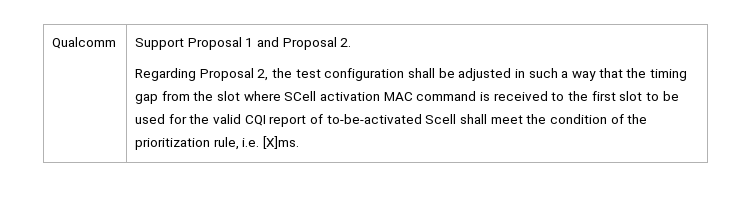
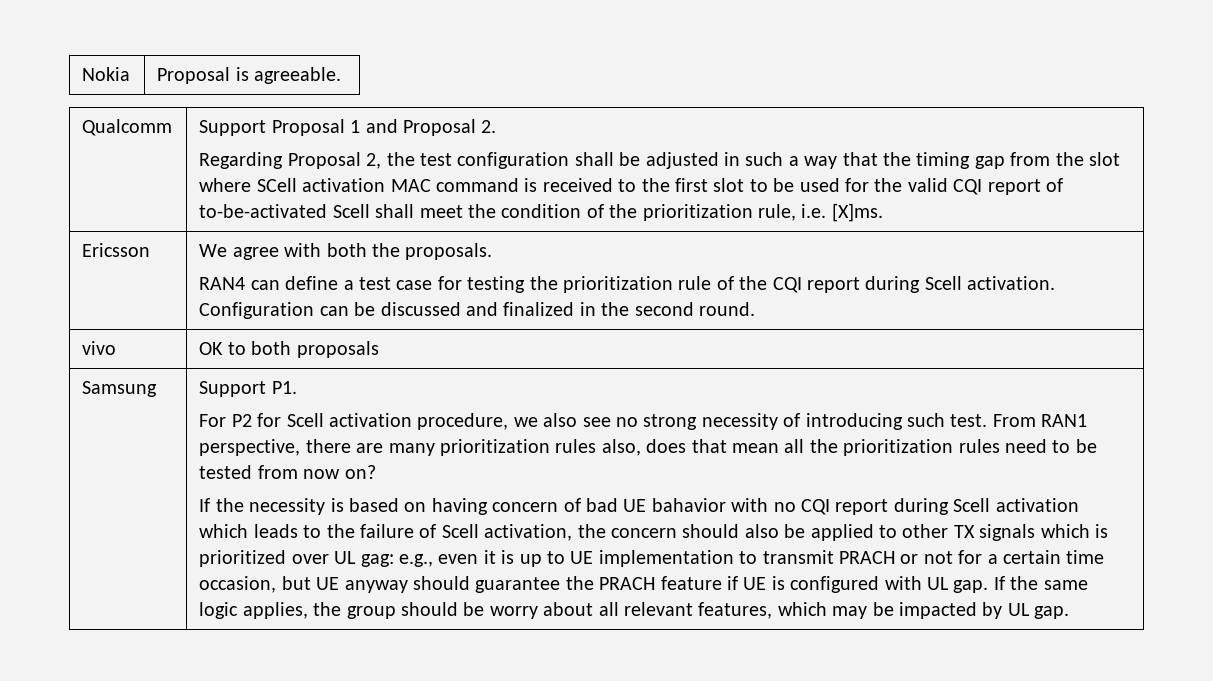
+ Nokia | Proposal is agreeable.
+ Ericsson | We agree with both the proposals.
+ RAN4 can define a test case for testing the prioritization rule of the CQI report during Scell activation. Configuration can be discussed and finalized in the second round.
+ vivo | OK to both proposals
+ Samsung | Support P1.
+ For P2 for Scell activation procedure, we also see no strong necessity of introducing such test. From RAN1 perspective, there are many prioritization rules also, does that mean all the prioritization rules need to be tested from now on?
+ If the necessity is based on having concern of bad UE bahavior with no CQI report during Scell activation which leads to the failure of Scell activation, the concern should also be applied to other TX signals which is prioritized over UL gag: e.g., even it is up to UE implementation to transmit PRACH or not for a certain time occasion, but UE anyway should guarantee the PRACH feature if UE is configured with UL gap. If the same logic applies, the group should be worry about all relevant features, which may be impacted by UL gap.

